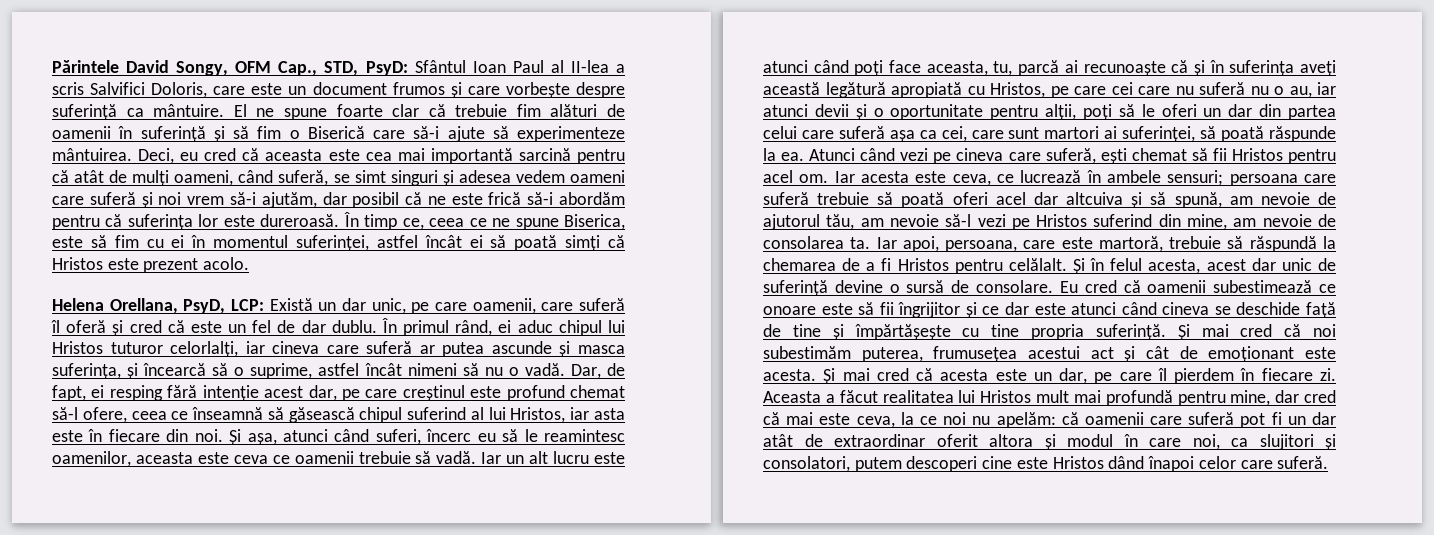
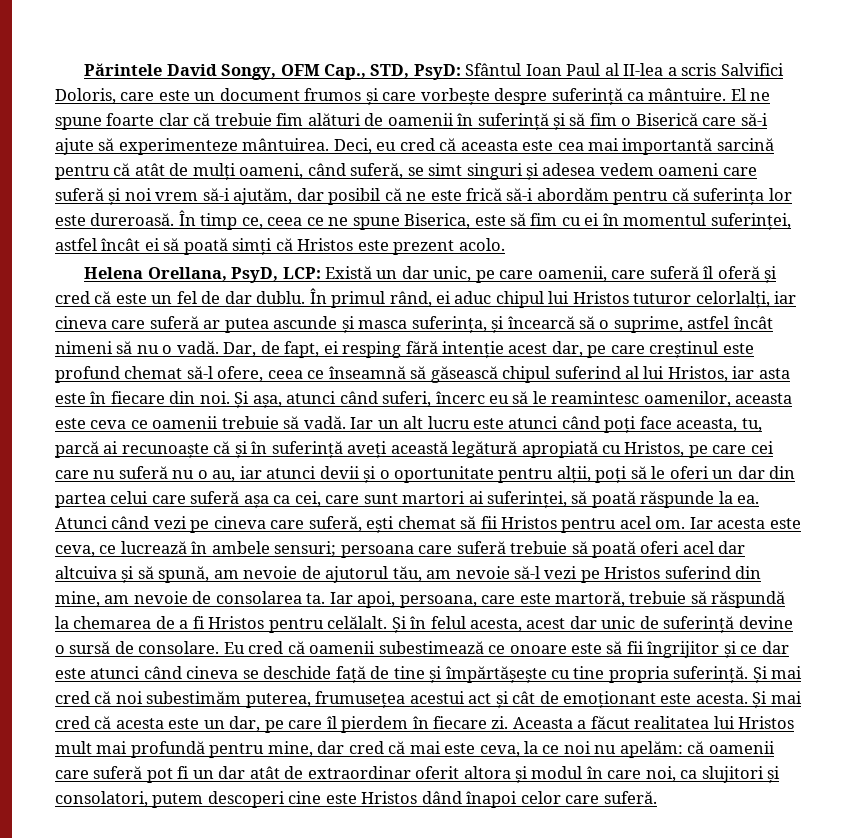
- Iar un alt lucru este atunci când poți face aceasta, tu, parcă ai recunoaște că și în suferința aveți această legătură apropiată cu Hristos, pe care cei care nu suferă nu o au, iar atunci devii și o oportunitate pentru alții, poți să le oferi un dar din partea celui care suferă așa ca cei, care sunt martori ai suferinței, să poată răspunde la ea.
+ Iar un alt lucru este atunci când poți face aceasta, tu, parcă ai recunoaște că și în suferință aveți această legătură apropiată cu Hristos, pe care cei care nu suferă nu o au, iar atunci devii și o oportunitate pentru alții, poți să le oferi un dar din partea celui care suferă așa ca cei, care sunt martori ai suferinței, să poată răspunde la ea.

